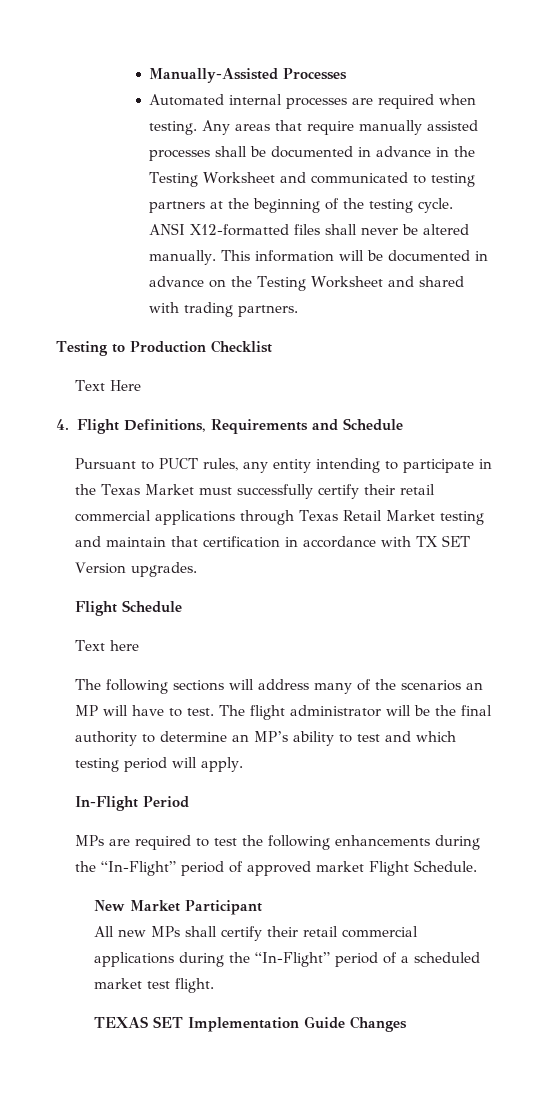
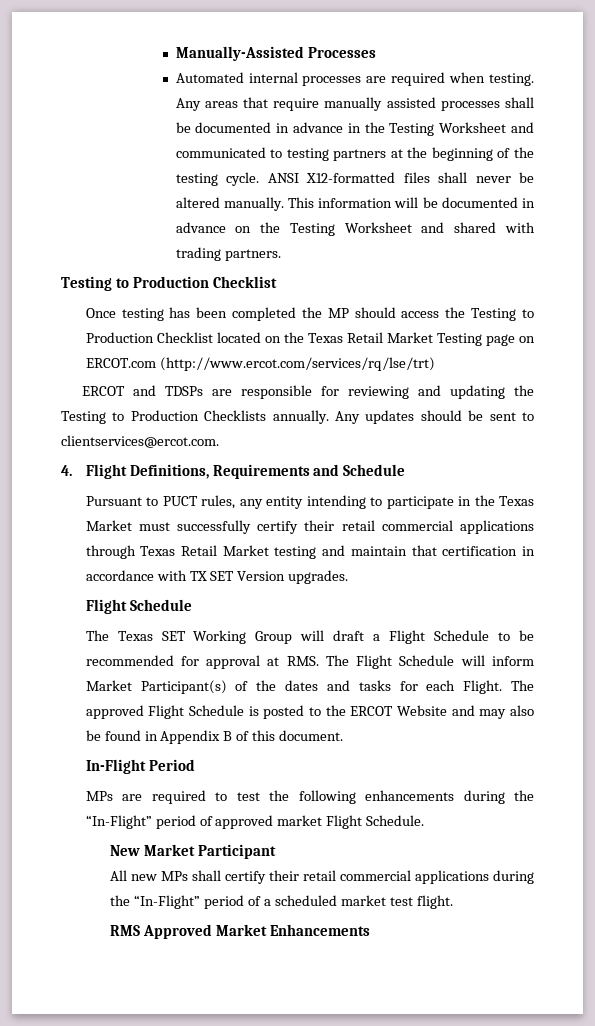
- Text Here
+ Once testing has been completed the MP should access the Testing to Production Checklist located on the Texas Retail Market Testing page on ERCOT.com (http://www.ercot.com/services/rq/lse/trt)
+ ERCOT and TDSPs are responsible for reviewing and updating the Testing to Production Checklists annually. Any updates should be sent to clientservices@ercot.com.
- Text here
- The following sections will address many of the scenarios an MP will have to test. The flight administrator will be the final authority to determine an MP’s ability to test and which testing period will apply.
+ The Texas SET Working Group will draft a Flight Schedule to be recommended for approval at RMS. The Flight Schedule will inform Market Participant(s) of the dates and tasks for each Flight. The approved Flight Schedule is posted to the ERCOT Website and may also be found in Appendix B of this document.
- TEXAS SET Implementation Guide Changes
+ RMS Approved Market Enhancements

